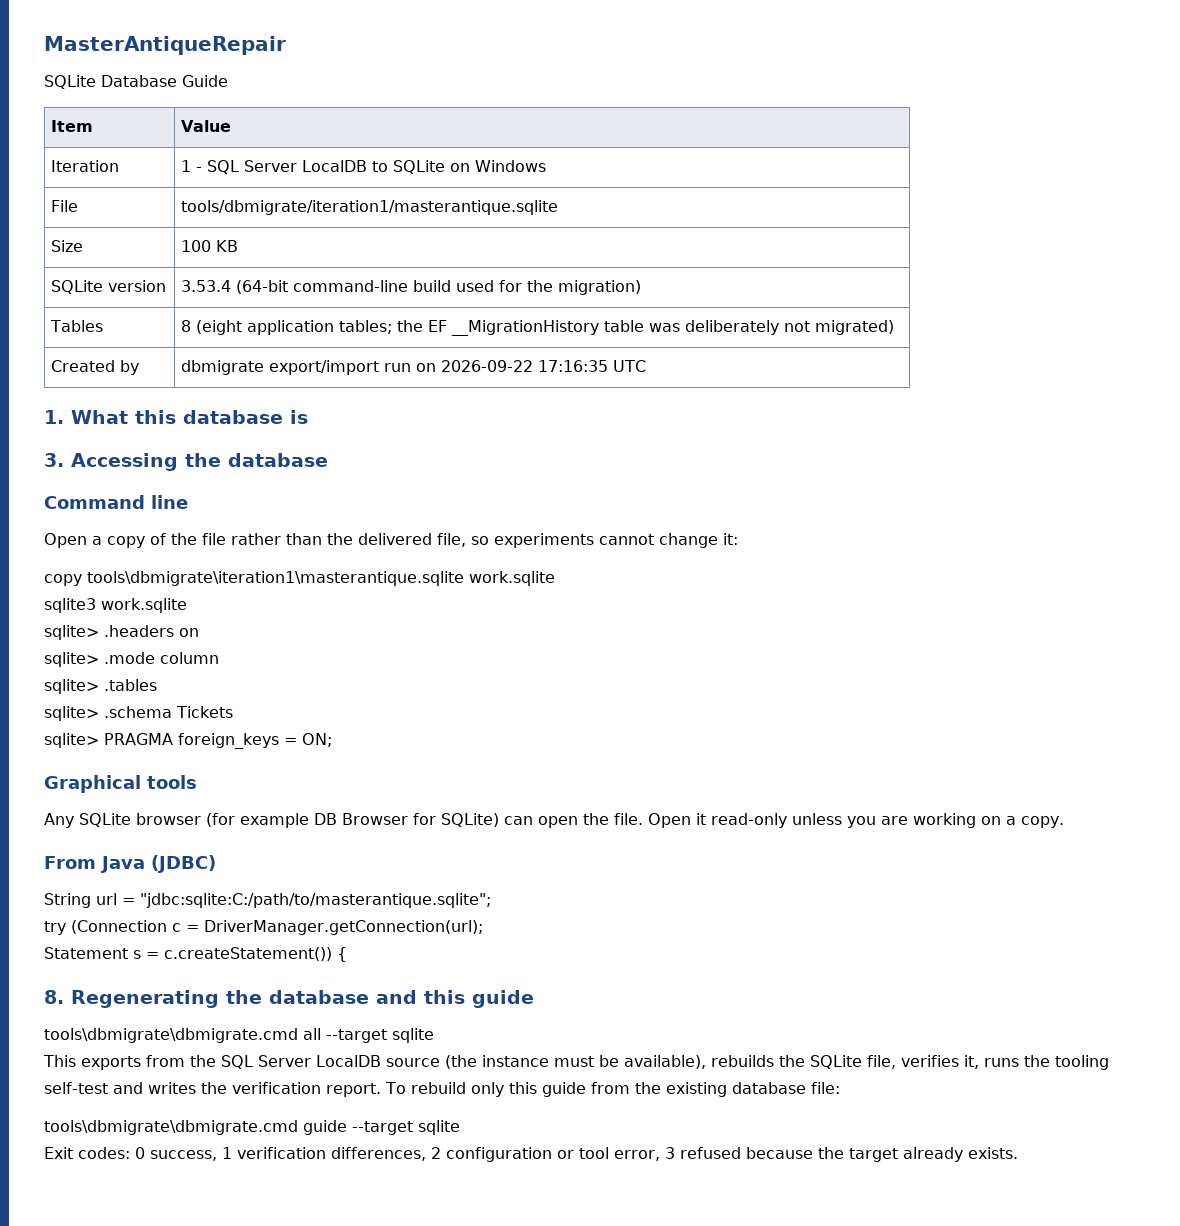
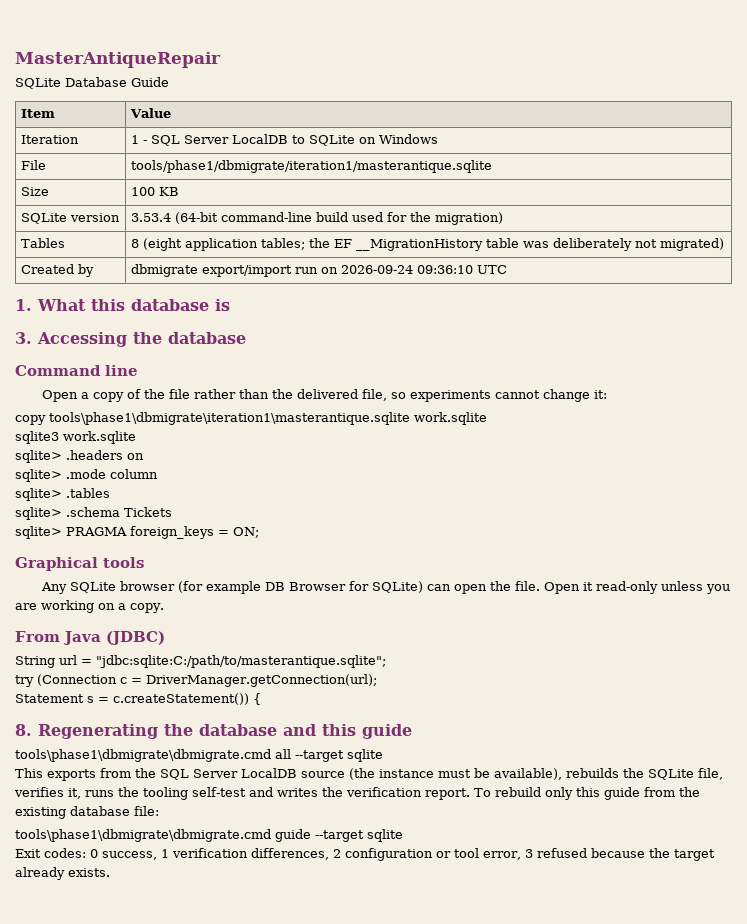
- File | tools/dbmigrate/iteration1/masterantique.sqlite
+ File | tools/phase1/dbmigrate/iteration1/masterantique.sqlite
- Created by | dbmigrate export/import run on 2026-09-22 17:16:35 UTC
+ Created by | dbmigrate export/import run on 2026-09-24 09:36:10 UTC
- copy tools\dbmigrate\iteration1\masterantique.sqlite work.sqlite
+ copy tools\phase1\dbmigrate\iteration1\masterantique.sqlite work.sqlite
- tools\dbmigrate\dbmigrate.cmd all --target sqlite
+ tools\phase1\dbmigrate\dbmigrate.cmd all --target sqlite
- tools\dbmigrate\dbmigrate.cmd guide --target sqlite
+ tools\phase1\dbmigrate\dbmigrate.cmd guide --target sqlite

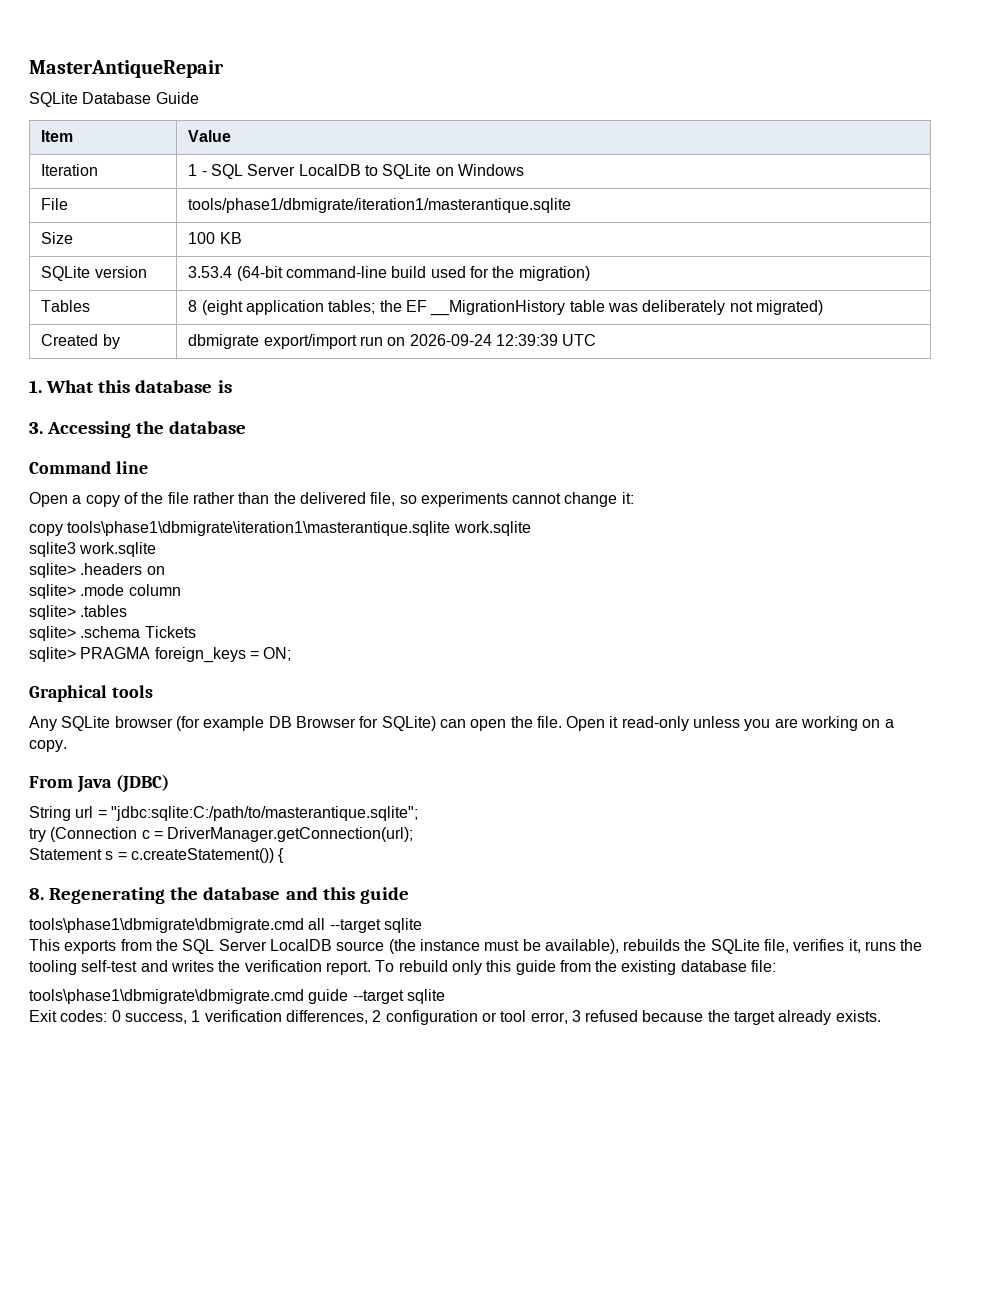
- Created by | dbmigrate export/import run on 2026-09-24 09:36:10 UTC
+ Created by | dbmigrate export/import run on 2026-09-24 12:39:39 UTC

